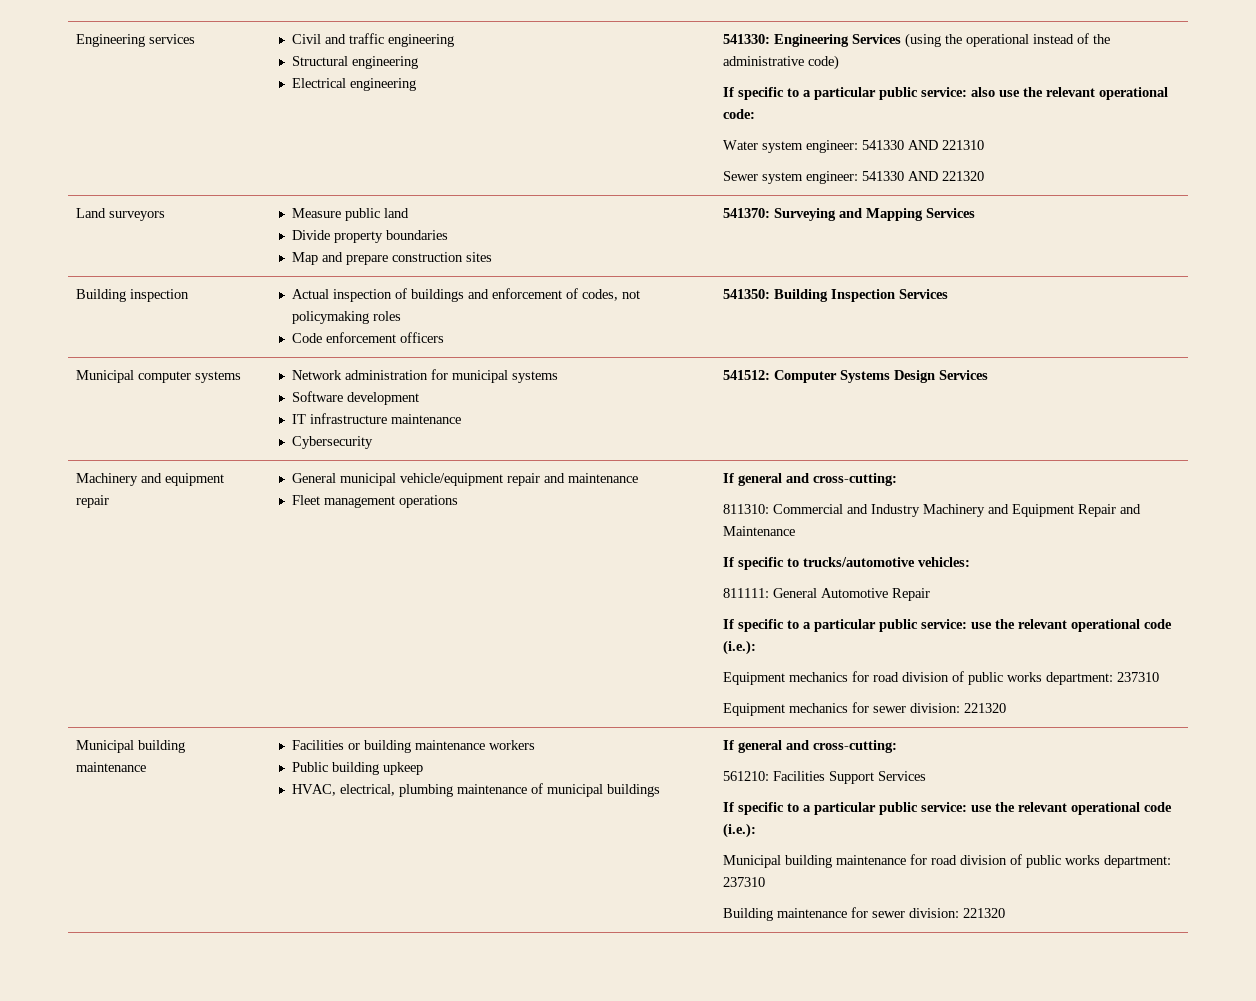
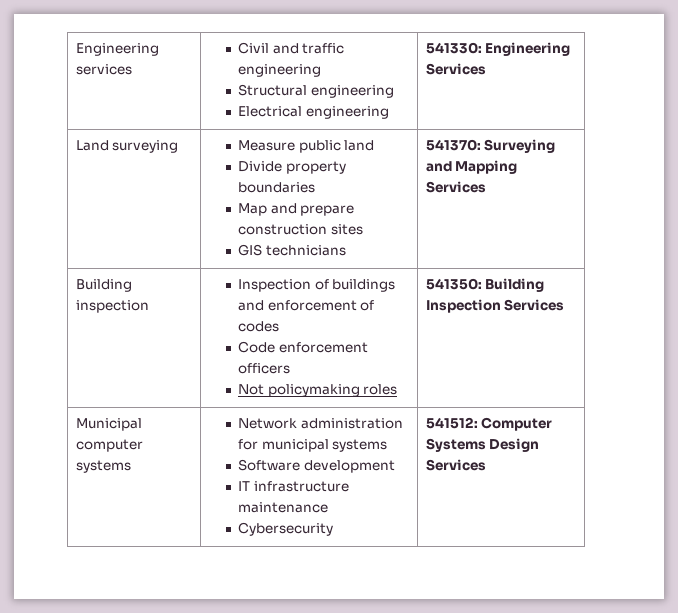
- 541330: Engineering Services (using the operational instead of the administrative code)
- If specific to a particular public service: also use the relevant operational code:
- Water system engineer: 541330 AND 221310
- Sewer system engineer: 541330 AND 221320
+ 541330: Engineering Services
- Land surveyors | Measure public land
+ Land surveying | Measure public land
  Divide property boundaries
- Map and prepare construction sites | 541370: Surveying and Mapping Services
+ Map and prepare construction sites
+ GIS technicians | 541370: Surveying and Mapping Services
- Building inspection | Actual inspection of buildings and enforcement of codes, not policymaking roles
- Code enforcement officers | 541350: Building Inspection Services
+ Building inspection | Inspection of buildings and enforcement of codes
+ Code enforcement officers
+ Not policymaking roles | 541350: Building Inspection Services
- Machinery and equipment repair | General municipal vehicle/equipment repair and maintenance
- Fleet management operations | If general and cross-cutting:
- 811310: Commercial and Industry Machinery and Equipment Repair and Maintenance
- If specific to trucks/automotive vehicles:
- 811111: General Automotive Repair
- If specific to a particular public service: use the relevant operational code (i.e.):
- Equipment mechanics for road division of public works department: 237310
- Equipment mechanics for sewer division: 221320
- Municipal building maintenance | Facilities or building maintenance workers
- Public building upkeep
- HVAC, electrical, plumbing maintenance of municipal buildings | If general and cross-cutting:
- 561210: Facilities Support Services
- If specific to a particular public service: use the relevant operational code (i.e.):
- Municipal building maintenance for road division of public works department: 237310
- Building maintenance for sewer division: 221320

